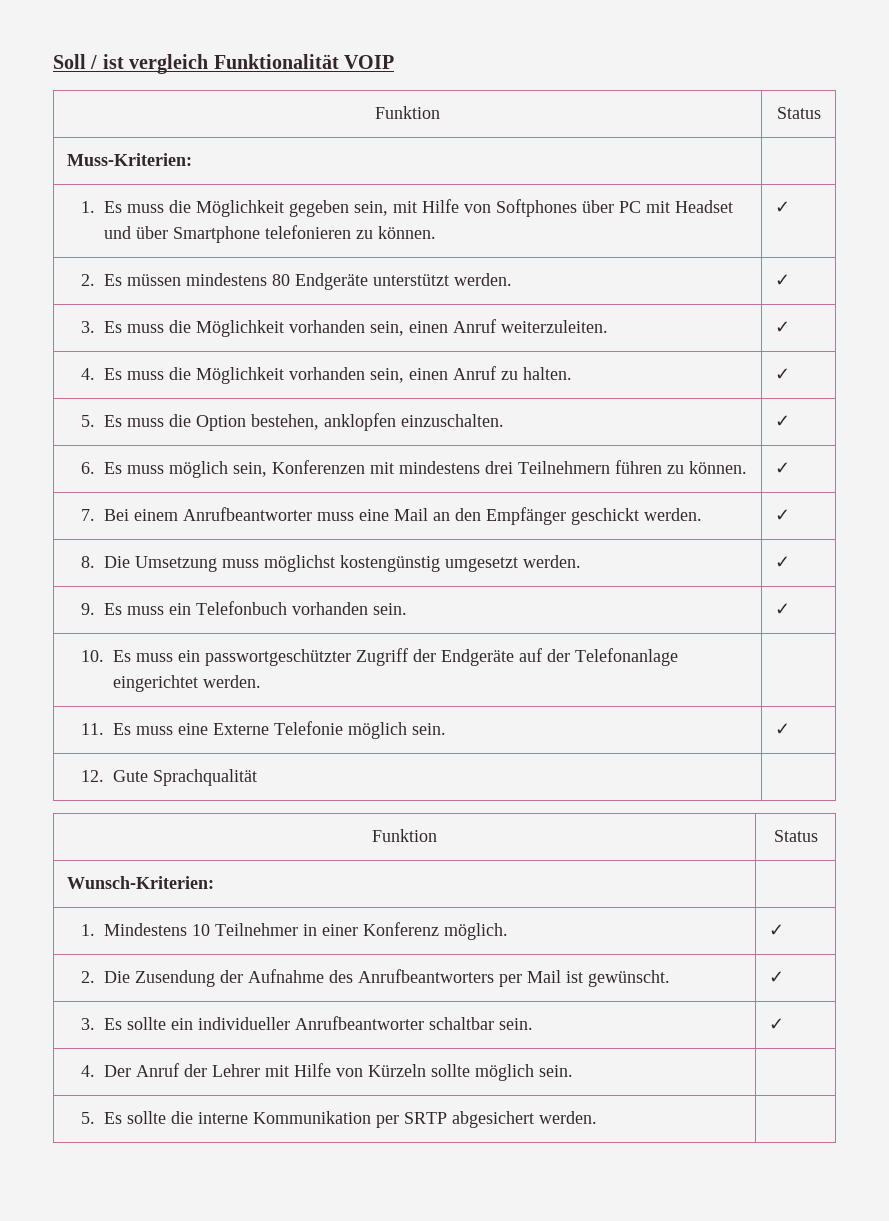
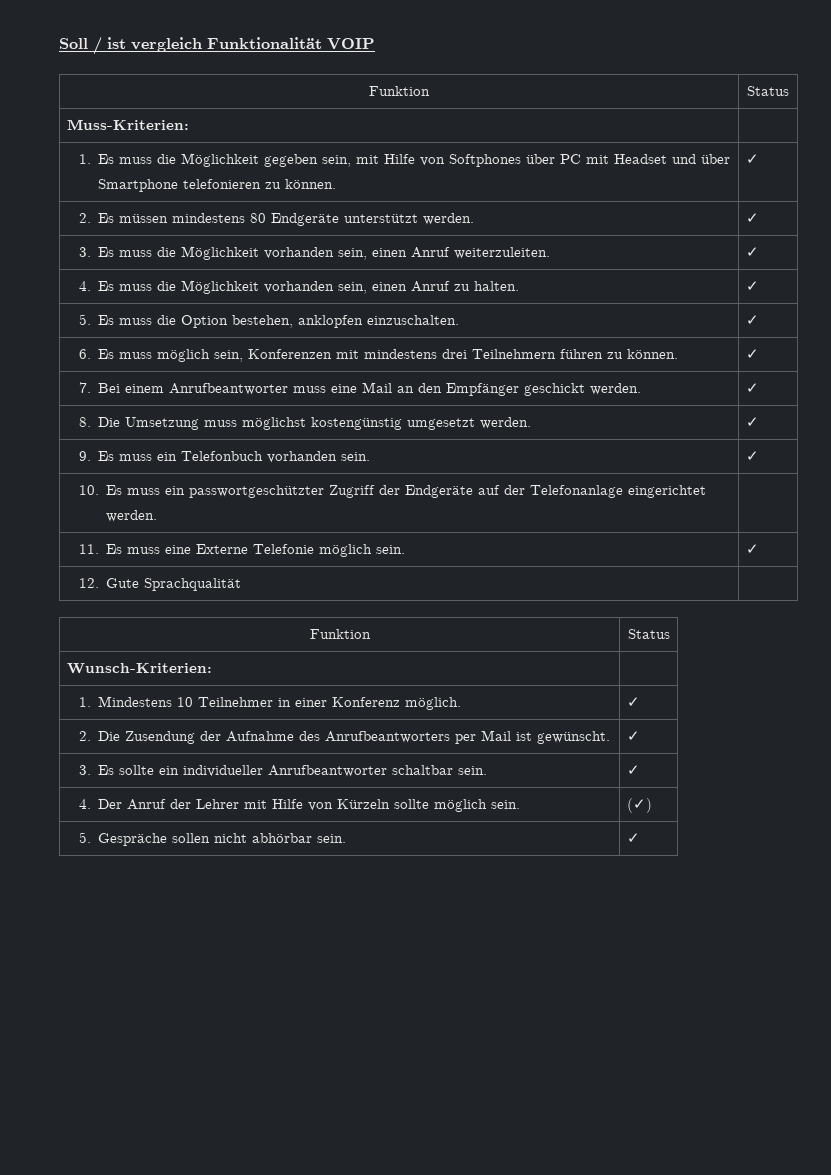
- 4. Der Anruf der Lehrer mit Hilfe von Kürzeln sollte möglich sein. |
- 5. Es sollte die interne Kommunikation per SRTP abgesichert werden. |
+ 4. Der Anruf der Lehrer mit Hilfe von Kürzeln sollte möglich sein. | (✓)
+ 5. Gespräche sollen nicht abhörbar sein. | ✓

